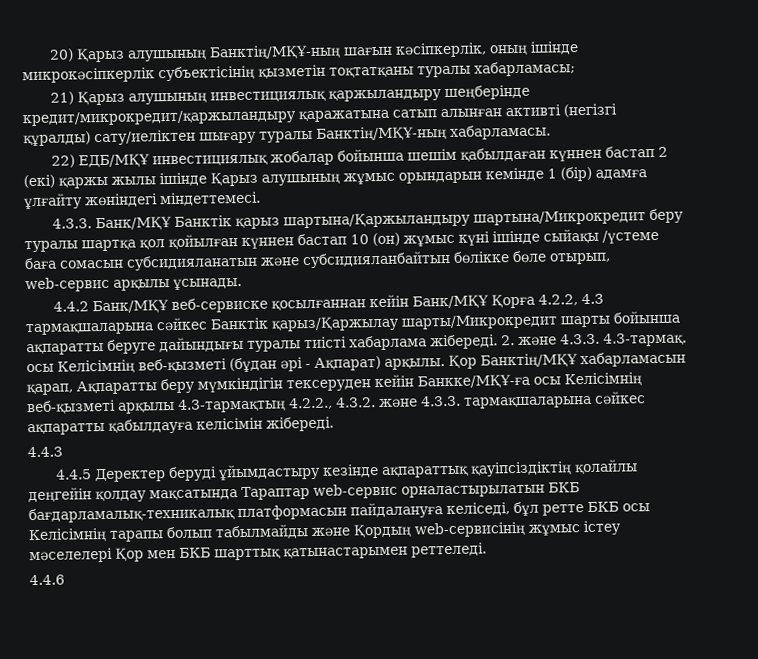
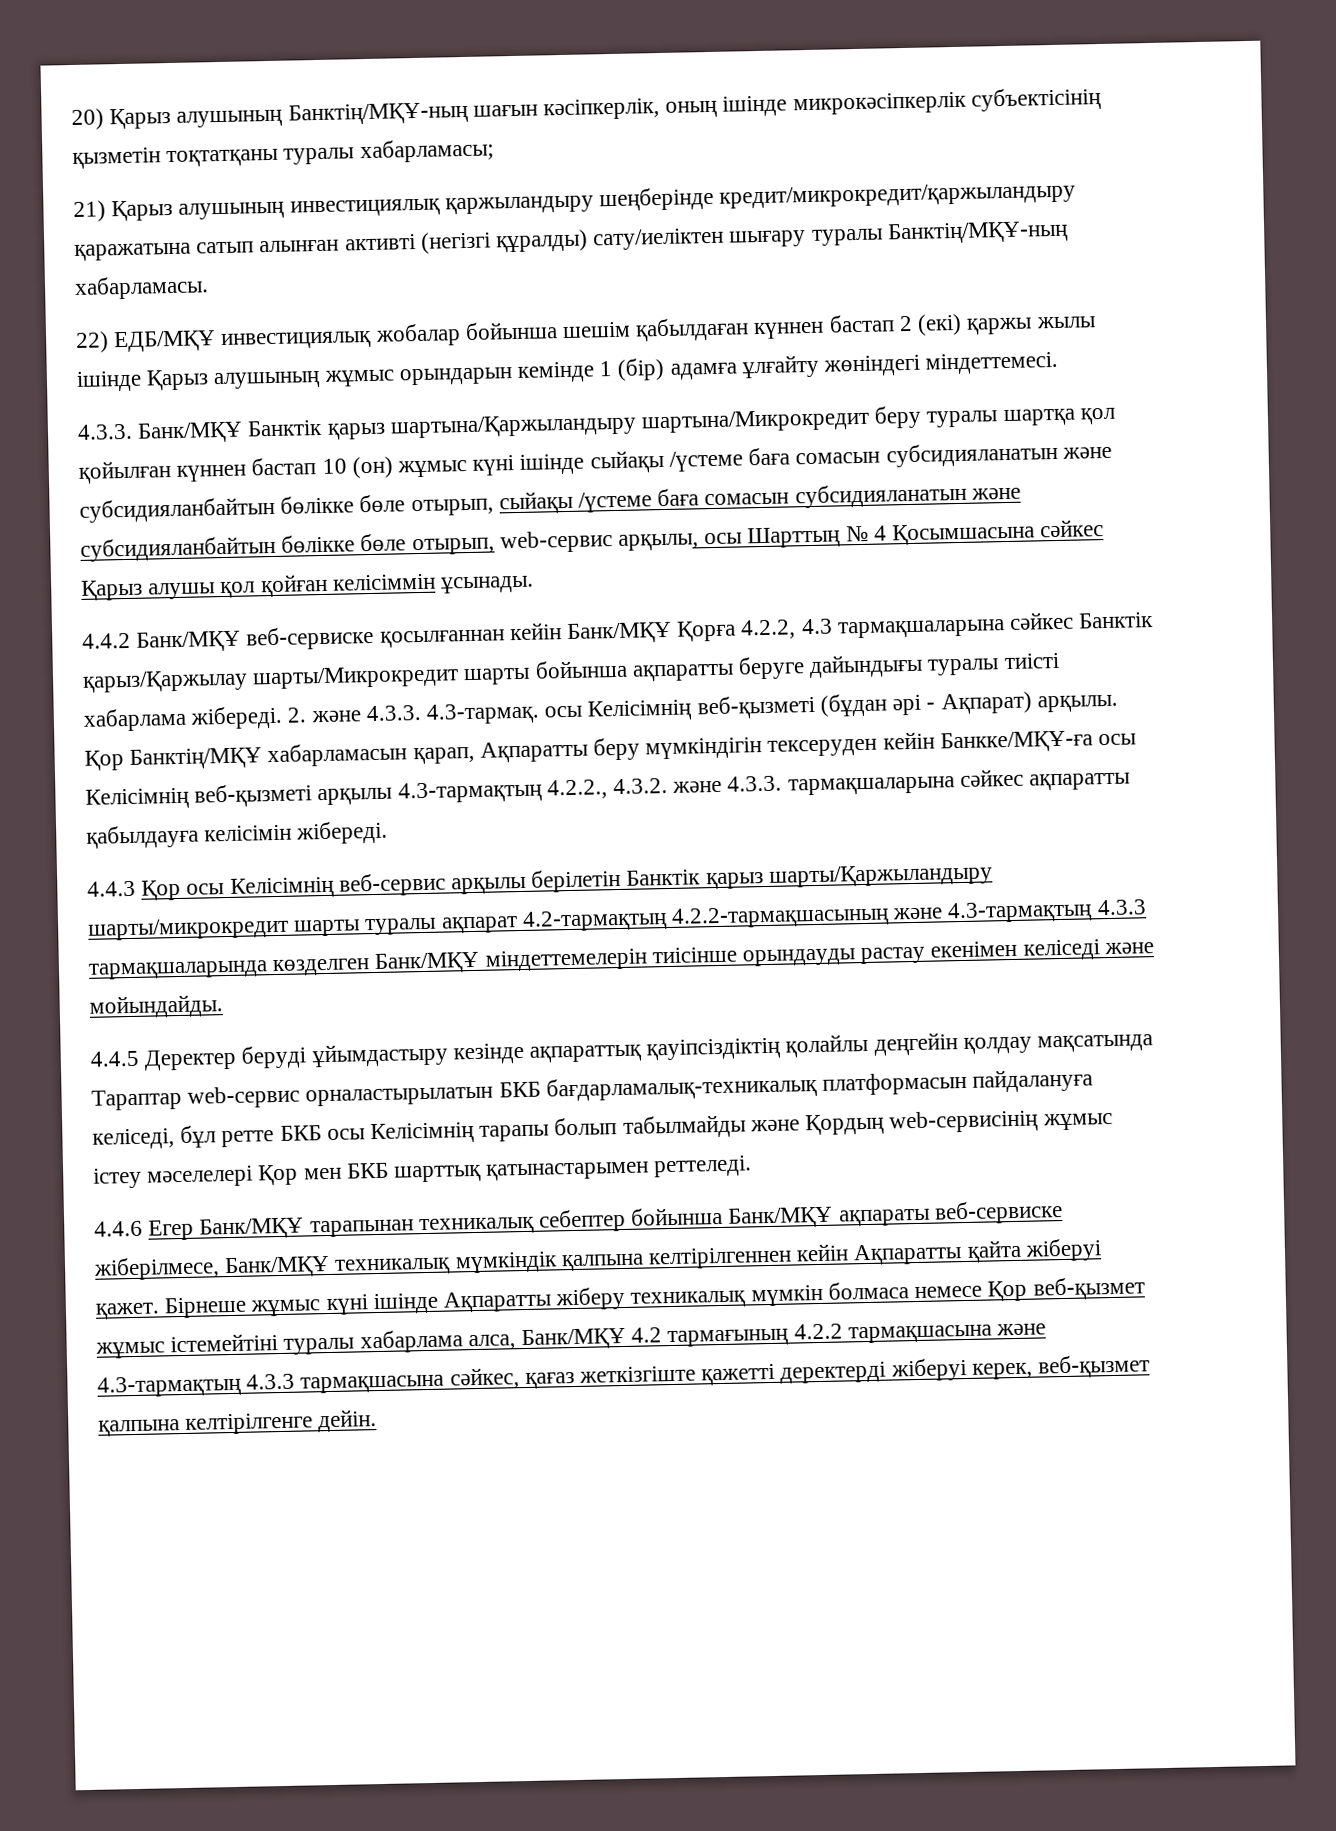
- 4.3.3. Банк/МҚҰ Банктік қарыз шартына/Қаржыландыру шартына/Микрокредит беру туралы шартқа қол қойылған күннен бастап 10 (он) жұмыс күні ішінде сыйақы /үстеме баға сомасын субсидияланатын және субсидияланбайтын бөлікке бөле отырып, web-сервис арқылы ұсынады.
+ 4.3.3. Банк/МҚҰ Банктік қарыз шартына/Қаржыландыру шартына/Микрокредит беру туралы шартқа қол қойылған күннен бастап 10 (он) жұмыс күні ішінде сыйақы /үстеме баға сомасын субсидияланатын және субсидияланбайтын бөлікке бөле отырып, сыйақы /үстеме баға сомасын субсидияланатын және субсидияланбайтын бөлікке бөле отырып, web-сервис арқылы, осы Шарттың № 4 Қосымшасына сәйкес Қарыз алушы қол қойған келісіммін ұсынады.
- 4.4.3
+ 4.4.3 Қор осы Келісімнің веб-сервис арқылы берілетін Банктік қарыз шарты/Қаржыландыру шарты/микрокредит шарты туралы ақпарат 4.2-тармақтың 4.2.2-тармақшасының және 4.3-тармақтың 4.3.3 тармақшаларында көзделген Банк/МҚҰ міндеттемелерін тиісінше орындауды растау екенімен келіседі және мойындайды.
- 4.4.6
+ 4.4.6 Егер Банк/МҚҰ тарапынан техникалық себептер бойынша Банк/МҚҰ ақпараты веб-сервиске жіберілмесе, Банк/МҚҰ техникалық мүмкіндік қалпына келтірілгеннен кейін Ақпаратты қайта жіберуі қажет. Бірнеше жұмыс күні ішінде Ақпаратты жіберу техникалық мүмкін болмаса немесе Қор веб-қызмет жұмыс істемейтіні туралы хабарлама алса, Банк/МҚҰ 4.2 тармағының 4.2.2 тармақшасына және 4.3-тармақтың 4.3.3 тармақшасына сәйкес, қағаз жеткізгіште қажетті деректерді жіберуі керек, веб-қызмет қалпына келтірілгенге дейін.

